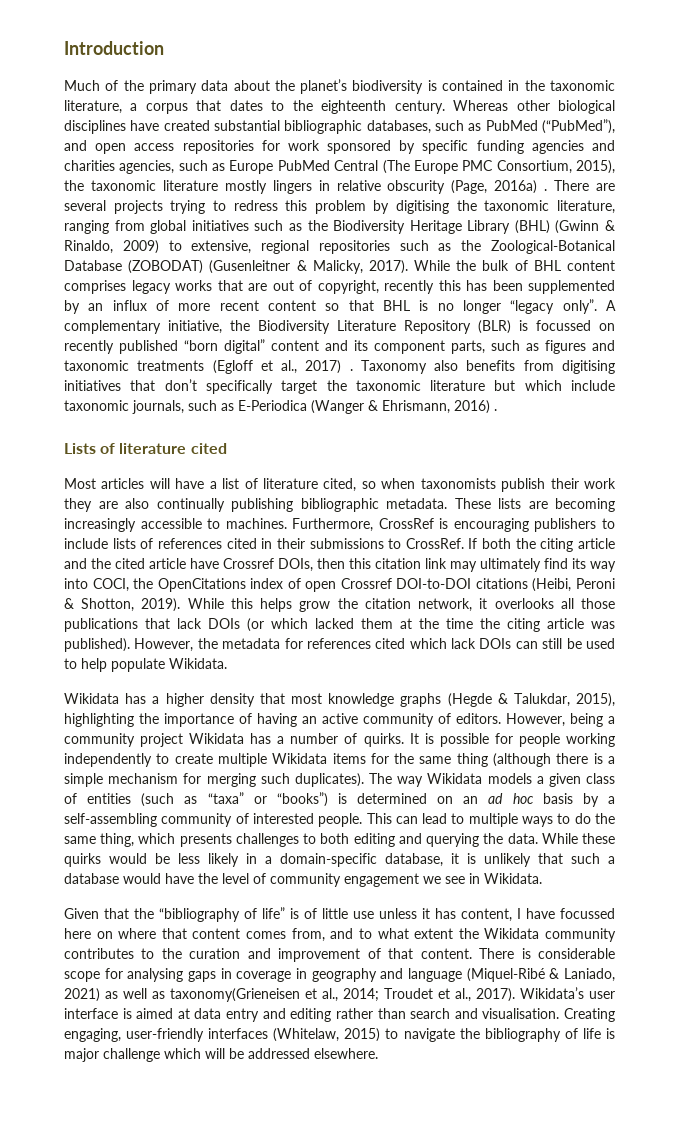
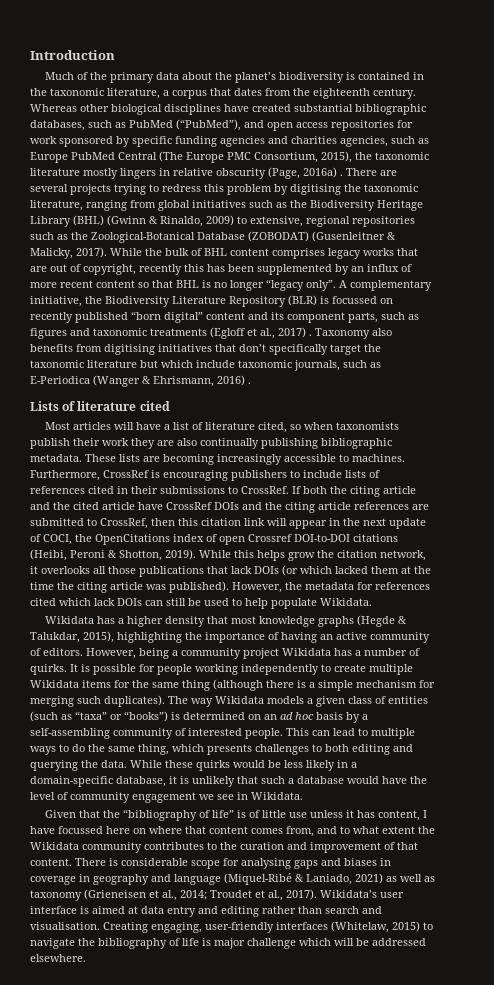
- Much of the primary data about the planet’s biodiversity is contained in the taxonomic literature, a corpus that dates to the eighteenth century.
+ Much of the primary data about the planet’s biodiversity is contained in the taxonomic literature, a corpus that dates from the eighteenth century.
- If both the citing article and the cited article have Crossref DOIs, then this citation link may ultimately find its way into COCI, the OpenCitations index of open Crossref DOI-to-DOI citations (Heibi, Peroni & Shotton, 2019).
+ If both the citing article and the cited article have CrossRef DOIs and the citing article references are submitted to CrossRef, then this citation link will appear in the next update of COCI, the OpenCitations index of open Crossref DOI-to-DOI citations (Heibi, Peroni & Shotton, 2019).
- There is considerable scope for analysing gaps in coverage in geography and language (Miquel-Ribé & Laniado, 2021) as well as taxonomy(Grieneisen et al., 2014; Troudet et al., 2017).
+ There is considerable scope for analysing gaps and biases in coverage in geography and language (Miquel-Ribé & Laniado, 2021) as well as taxonomy (Grieneisen et al., 2014; Troudet et al., 2017).

